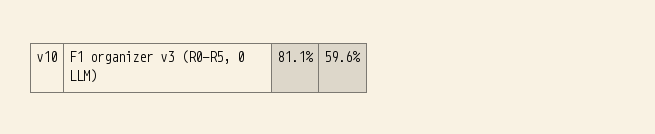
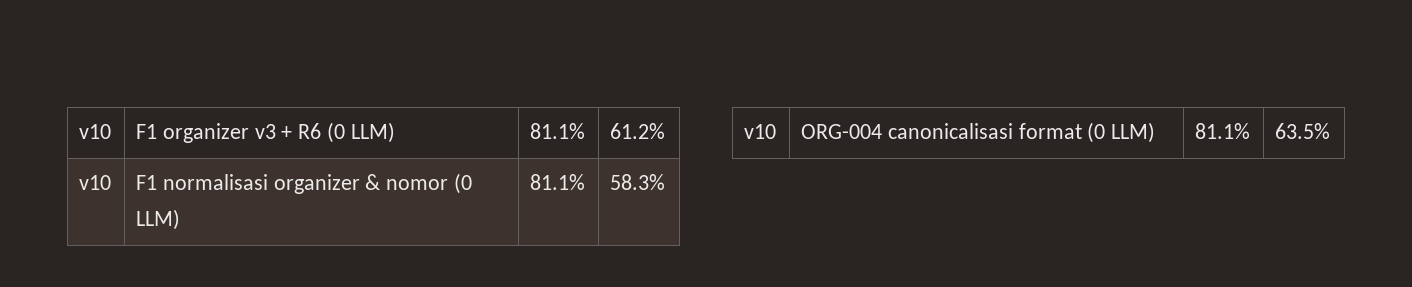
- v10 | F1 organizer v3 (R0-R5, 0 LLM) | 81.1% | 59.6%
+ v10 | F1 organizer v3 + R6 (0 LLM) | 81.1% | 61.2%
+ v10 | F1 normalisasi organizer & nomor (0 LLM) | 81.1% | 58.3%
+ v10 | ORG-004 canonicalisasi format (0 LLM) | 81.1% | 63.5%

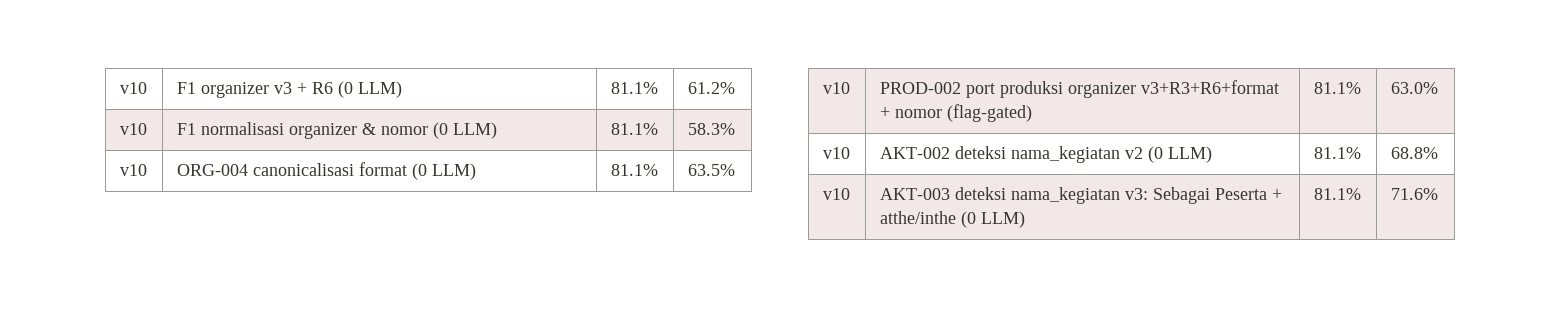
+ v10 | PROD-002 port produksi organizer v3+R3+R6+format + nomor (flag-gated) | 81.1% | 63.0%
+ v10 | AKT-002 deteksi nama_kegiatan v2 (0 LLM) | 81.1% | 68.8%
+ v10 | AKT-003 deteksi nama_kegiatan v3: Sebagai Peserta + atthe/inthe (0 LLM) | 81.1% | 71.6%

